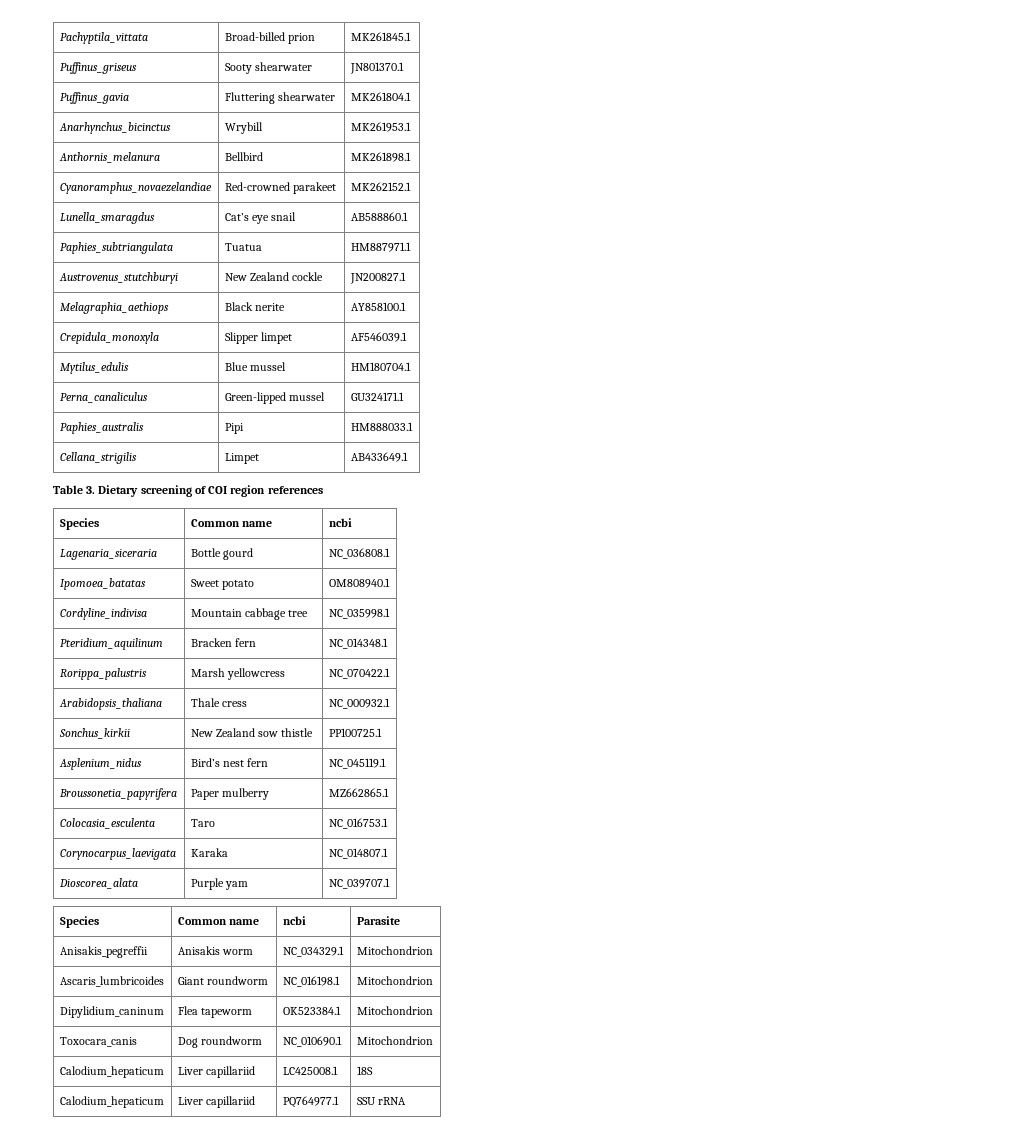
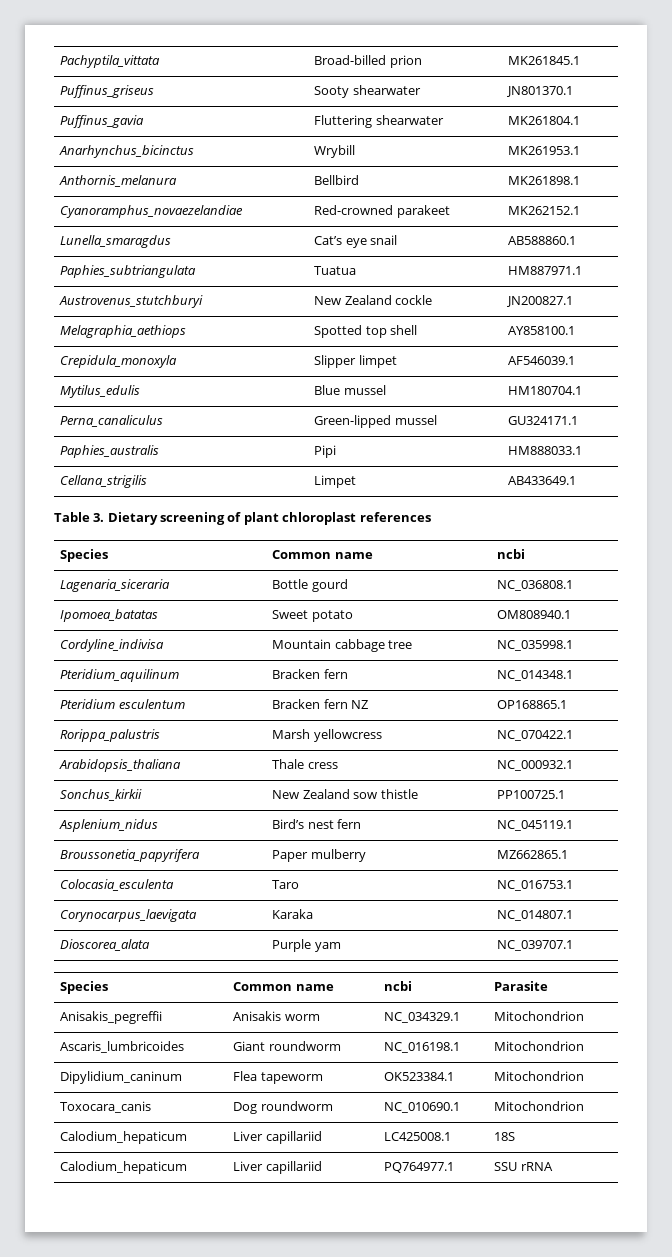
- Melagraphia_aethiops | Black nerite | AY858100.1
+ Melagraphia_aethiops | Spotted top shell | AY858100.1
- Table 3. Dietary screening of COI region references
+ Table 3. Dietary screening of plant chloroplast references
+ Pteridium esculentum | Bracken fern NZ | OP168865.1

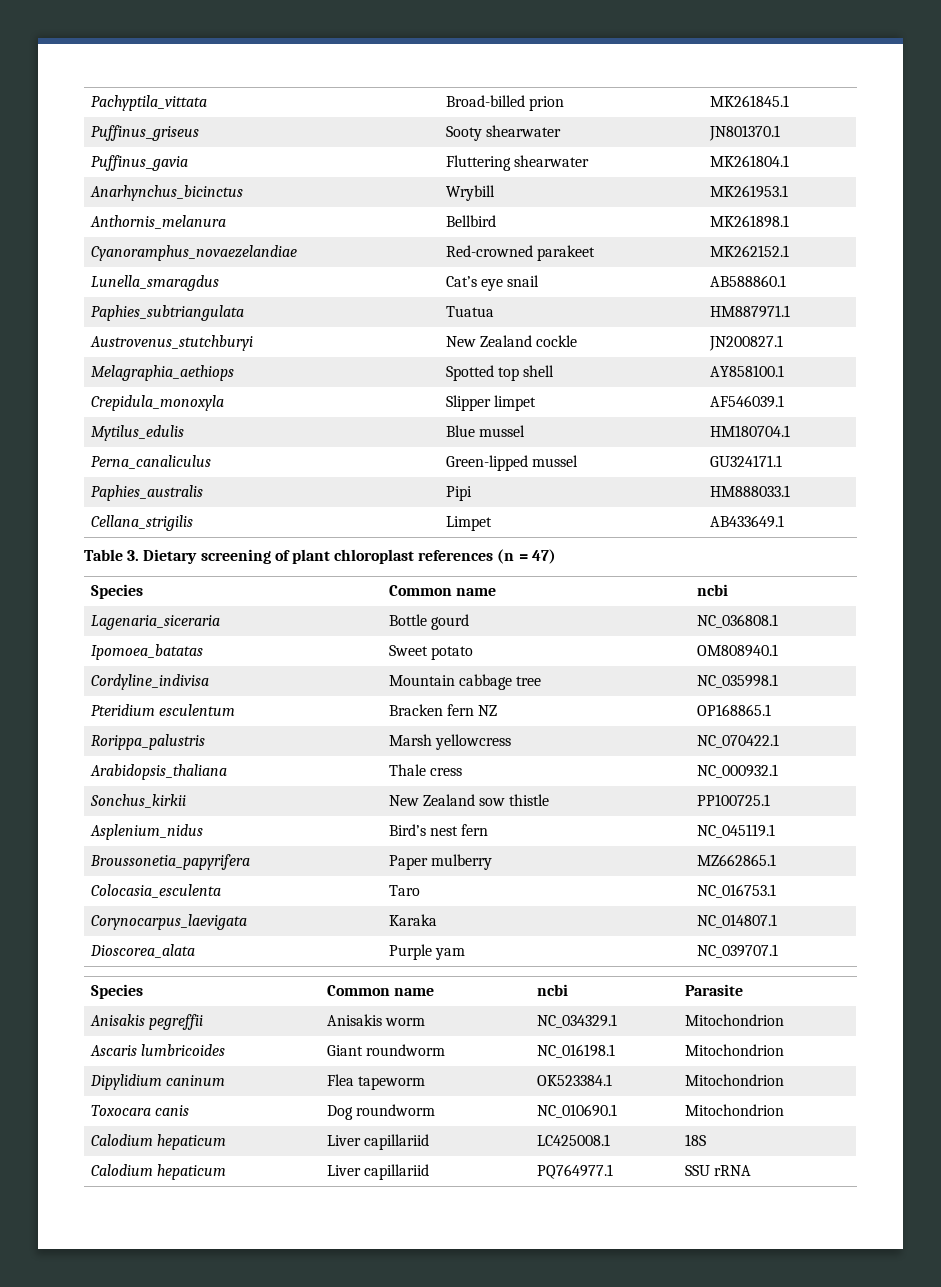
- Table 3. Dietary screening of plant chloroplast references
+ Table 3. Dietary screening of plant chloroplast references (n = 47)
- Pteridium_aquilinum | Bracken fern | NC_014348.1
- Anisakis_pegreffii | Anisakis worm | NC_034329.1 | Mitochondrion
+ Anisakis pegreffii | Anisakis worm | NC_034329.1 | Mitochondrion
- Ascaris_lumbricoides | Giant roundworm | NC_016198.1 | Mitochondrion
+ Ascaris lumbricoides | Giant roundworm | NC_016198.1 | Mitochondrion
- Dipylidium_caninum | Flea tapeworm | OK523384.1 | Mitochondrion
+ Dipylidium caninum | Flea tapeworm | OK523384.1 | Mitochondrion
- Toxocara_canis | Dog roundworm | NC_010690.1 | Mitochondrion
+ Toxocara canis | Dog roundworm | NC_010690.1 | Mitochondrion
- Calodium_hepaticum | Liver capillariid | LC425008.1 | 18S
+ Calodium hepaticum | Liver capillariid | LC425008.1 | 18S
- Calodium_hepaticum | Liver capillariid | PQ764977.1 | SSU rRNA
+ Calodium hepaticum | Liver capillariid | PQ764977.1 | SSU rRNA

